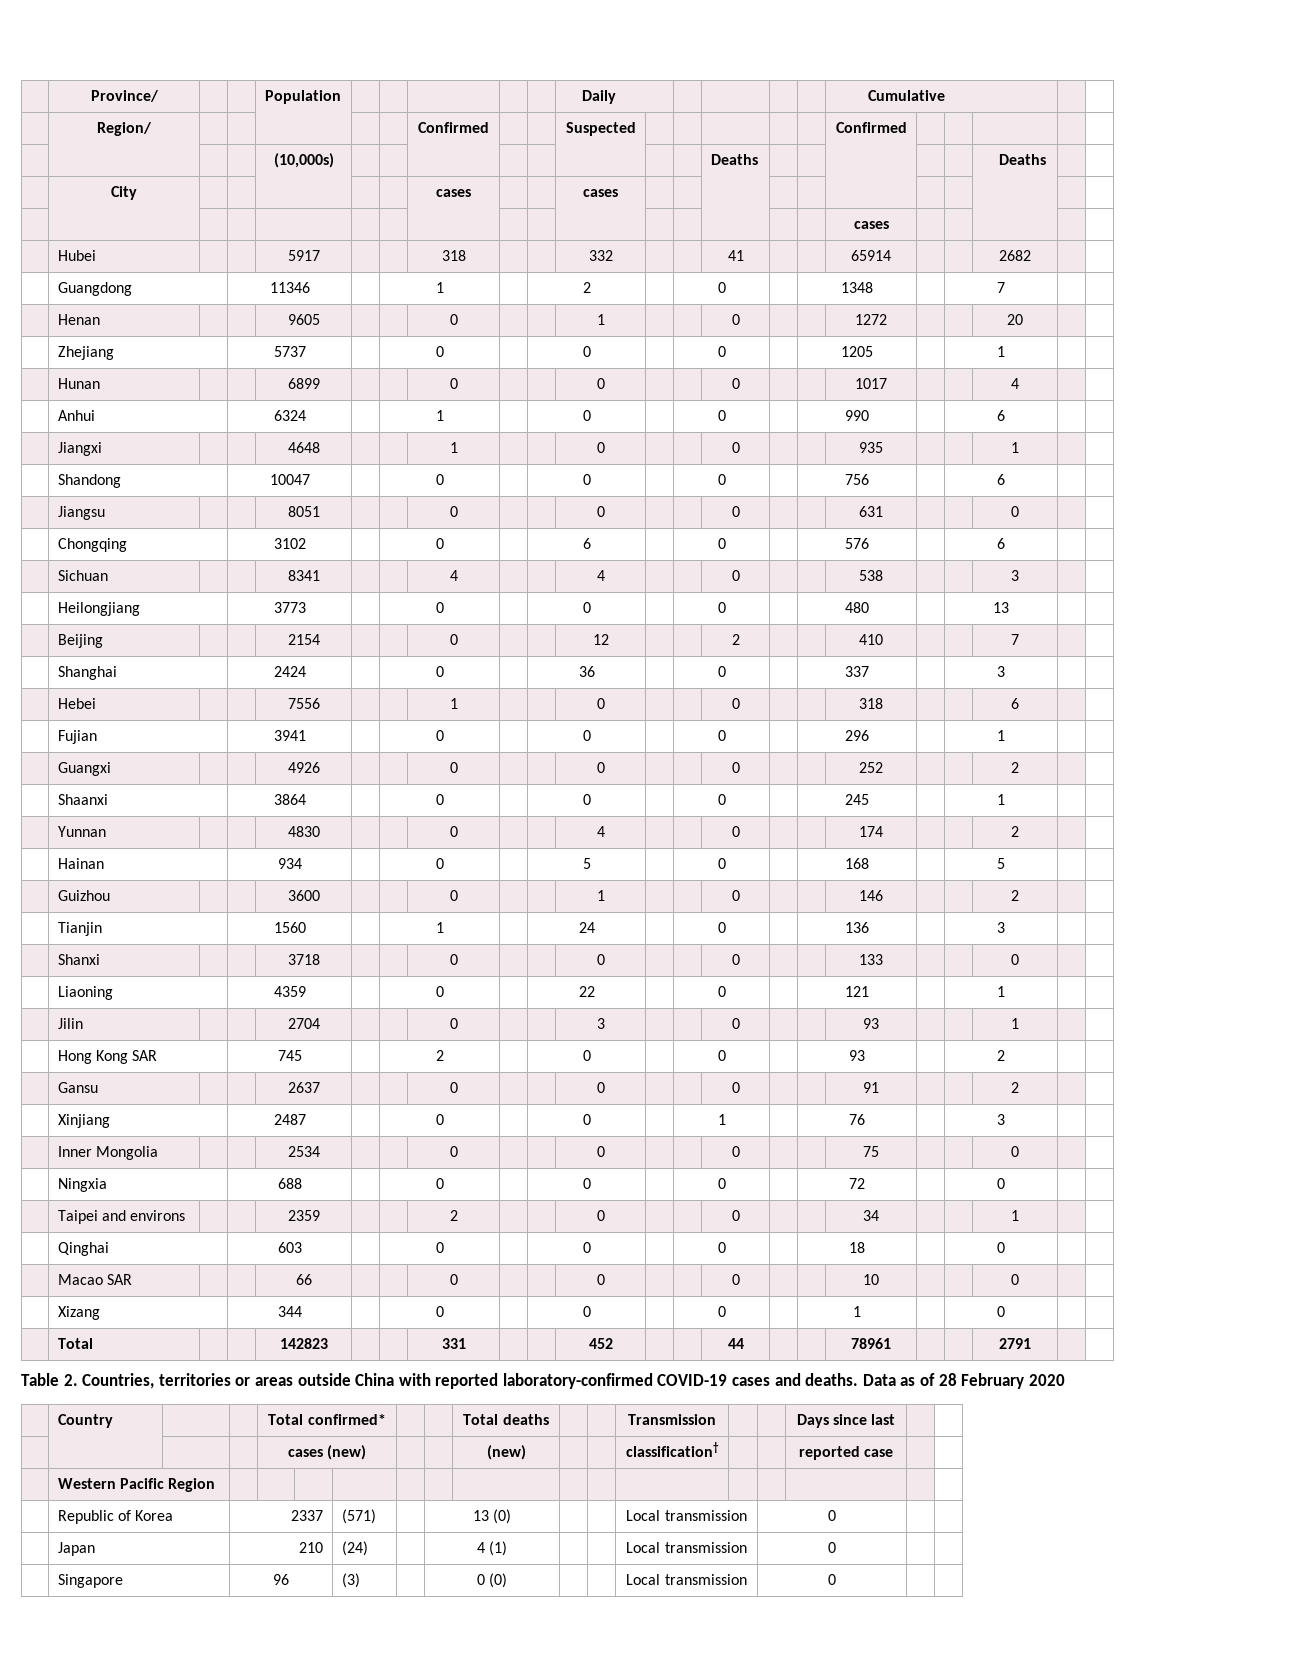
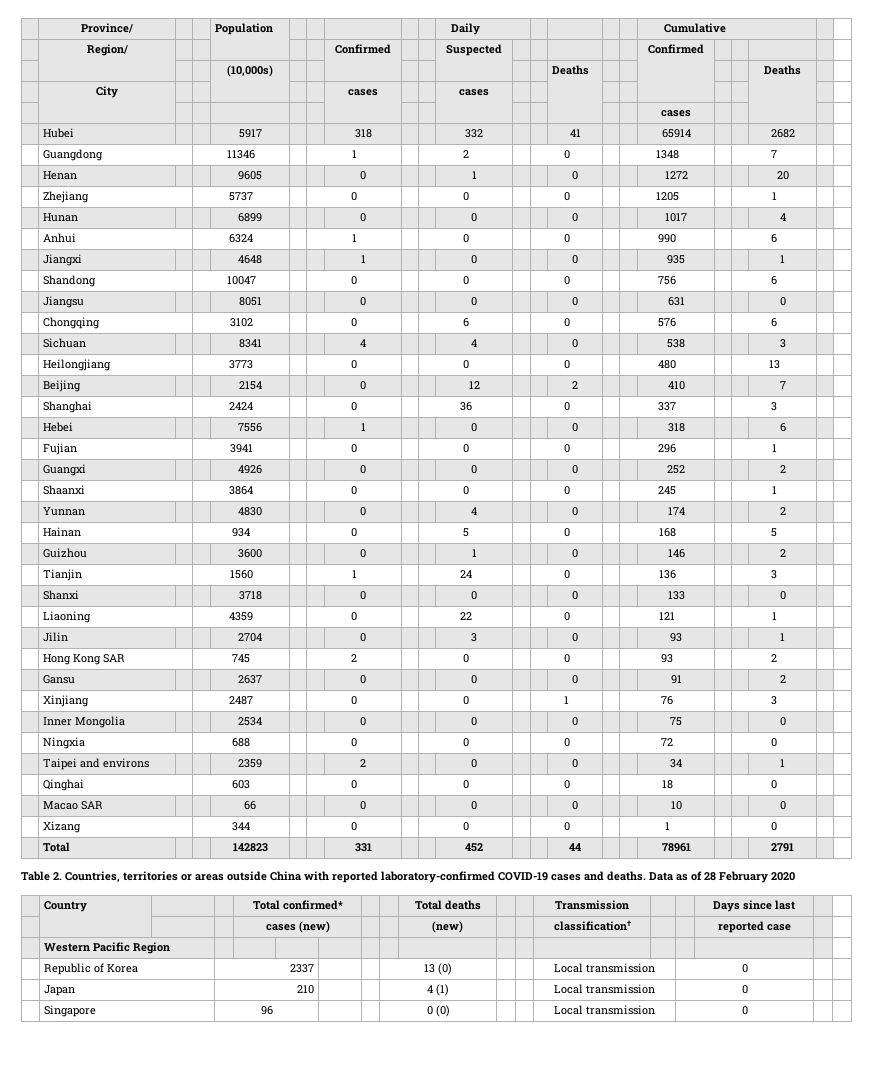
- | Republic of Korea | 2337 | (571) | | 13 (0) | | | Local transmission | 0 | |
+ | Republic of Korea | 2337 | | | 13 (0) | | | Local transmission | 0 | |
- | Japan | 210 | (24) | | 4 (1) | | | Local transmission | 0 | |
+ | Japan | 210 | | | 4 (1) | | | Local transmission | 0 | |
- | Singapore | 96 | (3) | | 0 (0) | | | Local transmission | 0 | |
+ | Singapore | 96 | | | 0 (0) | | | Local transmission | 0 | |

